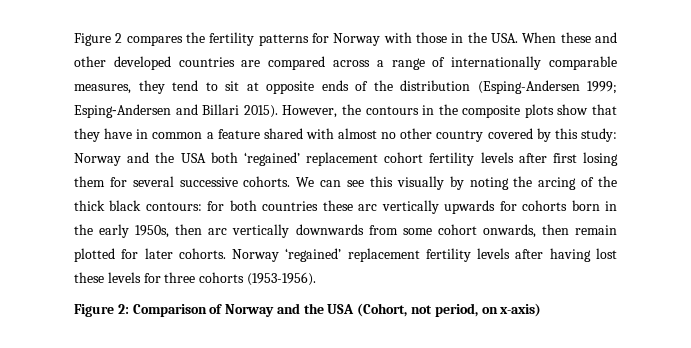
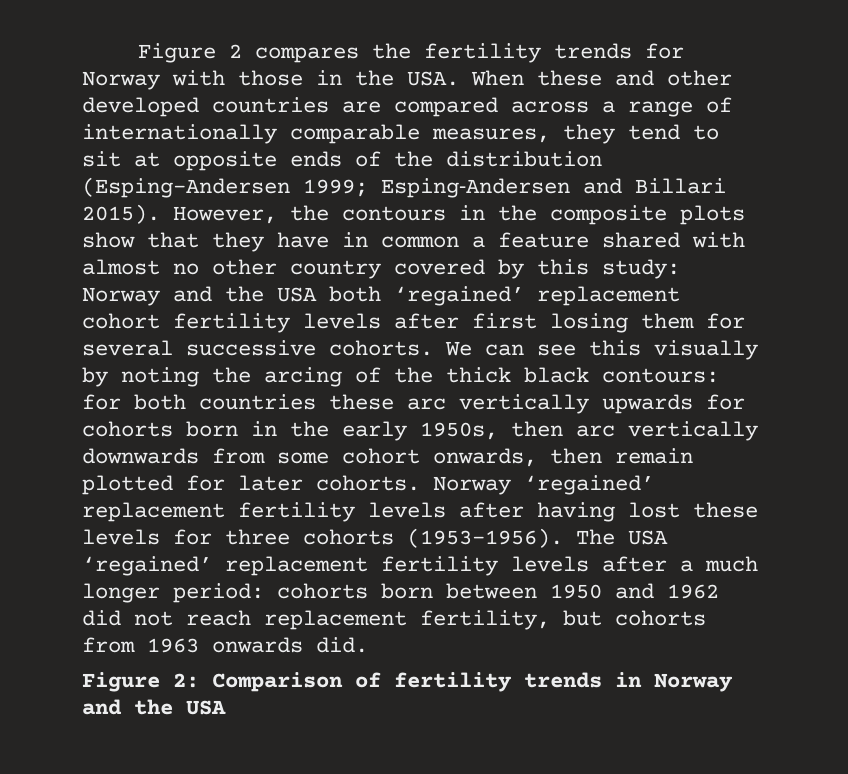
- Figure 2 compares the fertility patterns for Norway with those in the USA. When these and other developed countries are compared across a range of internationally comparable measures, they tend to sit at opposite ends of the distribution (Esping-Andersen 1999; Esping‐Andersen and Billari 2015).
+ Figure 2 compares the fertility trends for Norway with those in the USA. When these and other developed countries are compared across a range of internationally comparable measures, they tend to sit at opposite ends of the distribution (Esping-Andersen 1999; Esping‐Andersen and Billari 2015).
+ The USA ‘regained’ replacement fertility levels after a much longer period: cohorts born between 1950 and 1962 did not reach replacement fertility, but cohorts from 1963 onwards did.
- Figure 2: Comparison of Norway and the USA (Cohort, not period, on x-axis)
+ Figure 2: Comparison of fertility trends in Norway and the USA

